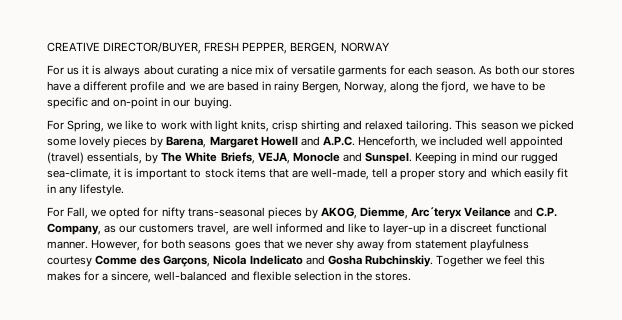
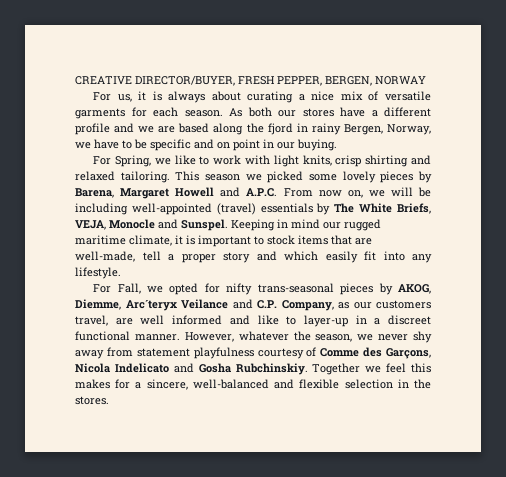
- For us it is always about curating a nice mix of versatile garments for each season.
+ For us, it is always about curating a nice mix of versatile garments for each season.
- As both our stores have a different profile and we are based in rainy Bergen, Norway, along the fjord, we have to be specific and on-point in our buying.
+ As both our stores have a different profile and we are based along the fjord in rainy Bergen, Norway, we have to be specific and on point in our buying.
- This season we picked some lovely pieces by Barena, Margaret Howell and A.P.C. Henceforth, we included well appointed (travel) essentials, by The White Briefs, VEJA, Monocle and Sunspel.
+ This season we picked some lovely pieces by Barena, Margaret Howell and A.P.C. From now on, we will be including well-appointed (travel) essentials by The White Briefs, VEJA, Monocle and Sunspel.
- Keeping in mind our rugged sea-climate, it is important to stock items that are well-made, tell a proper story and which easily fit in any lifestyle.
+ Keeping in mind our rugged maritime climate, it is important to stock items that are well-made, tell a proper story and which easily fit into any lifestyle.
- However, for both seasons goes that we never shy away from statement playfulness courtesy Comme des Garçons, Nicola Indelicato and Gosha Rubchinskiy.
+ However, whatever the season, we never shy away from statement playfulness courtesy of Comme des Garçons, Nicola Indelicato and Gosha Rubchinskiy.

